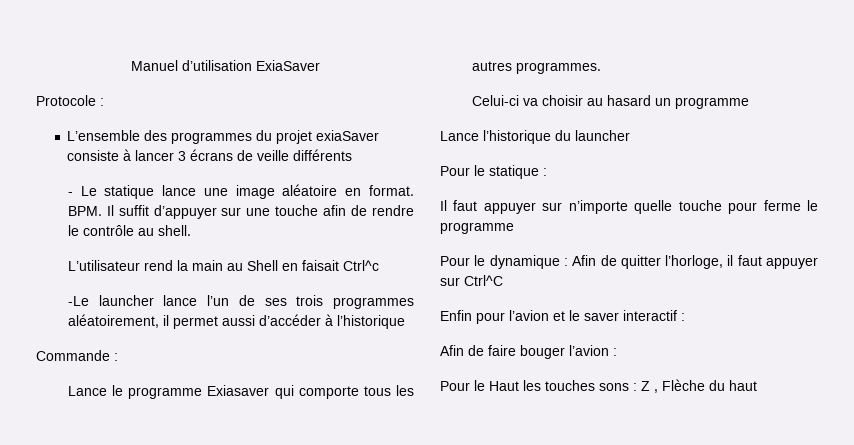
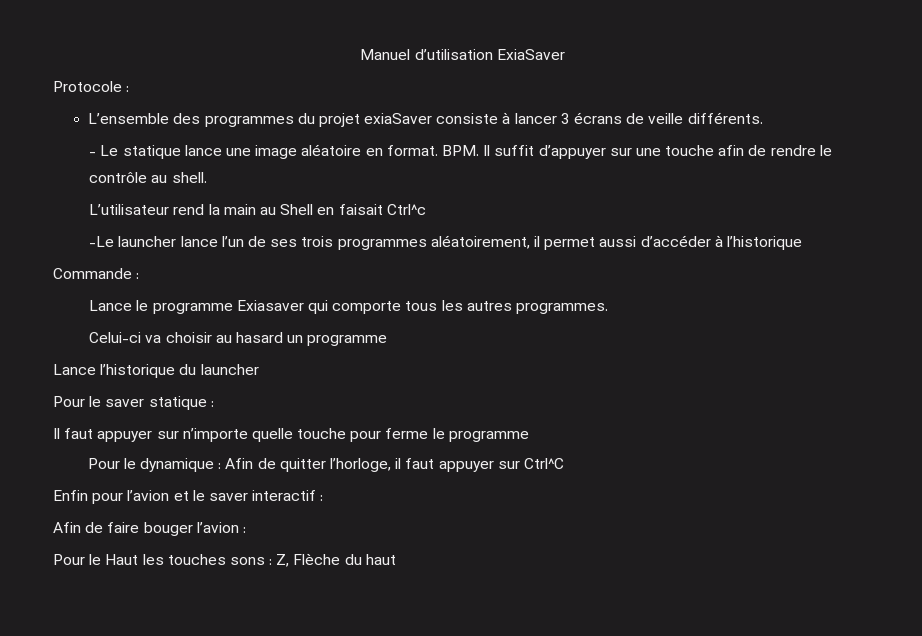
- L’ensemble des programmes du projet exiaSaver consiste à lancer 3 écrans de veille différents
+ L’ensemble des programmes du projet exiaSaver consiste à lancer 3 écrans de veille différents.
- Pour le statique :
+ Pour le saver statique :
- Pour le Haut les touches sons : Z , Flèche du haut
+ Pour le Haut les touches sons : Z, Flèche du haut

